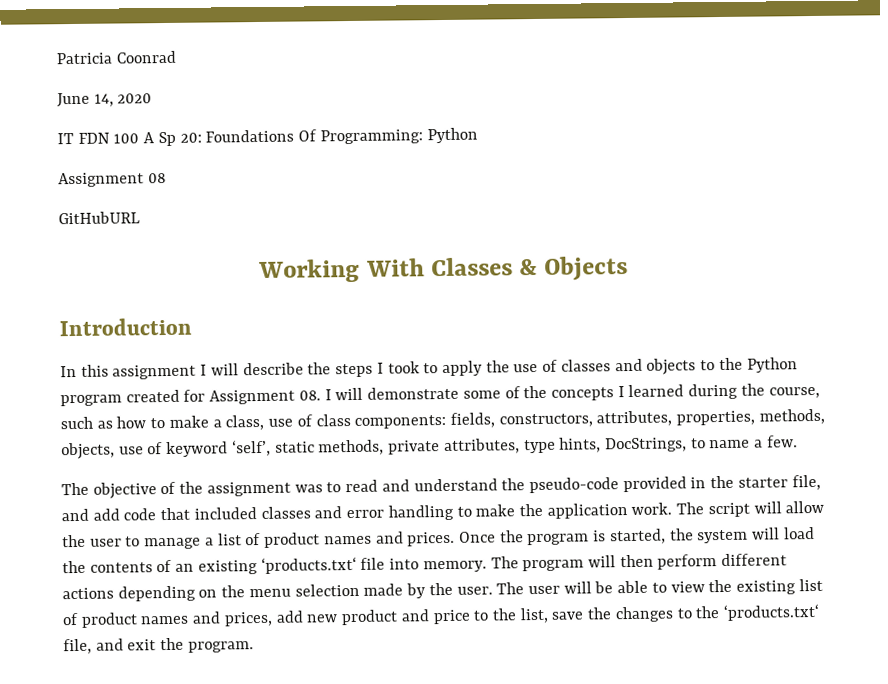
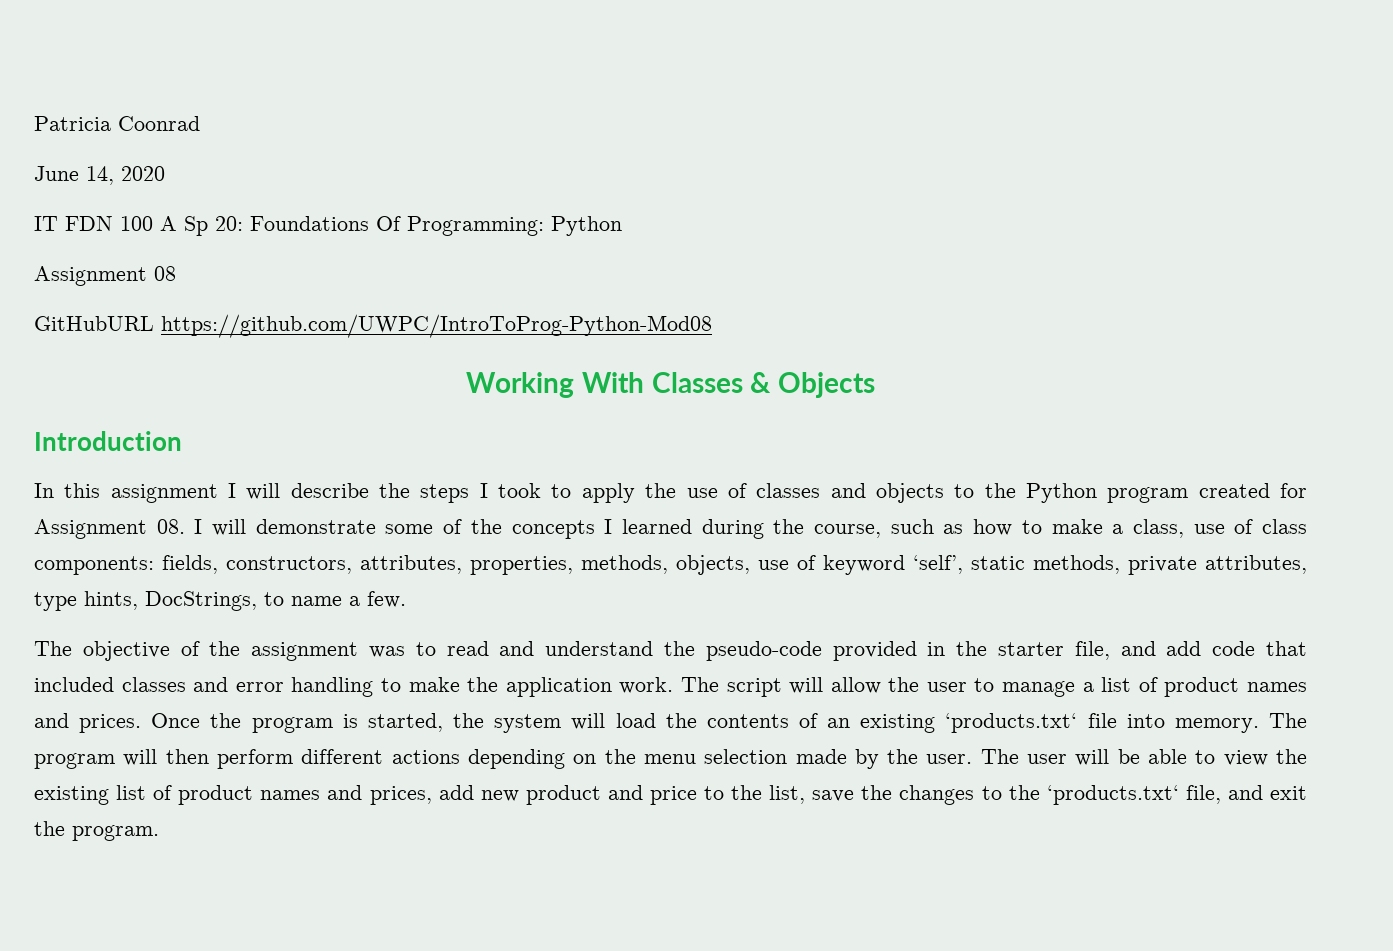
- GitHubURL
+ GitHubURL https://github.com/UWPC/IntroToProg-Python-Mod08

